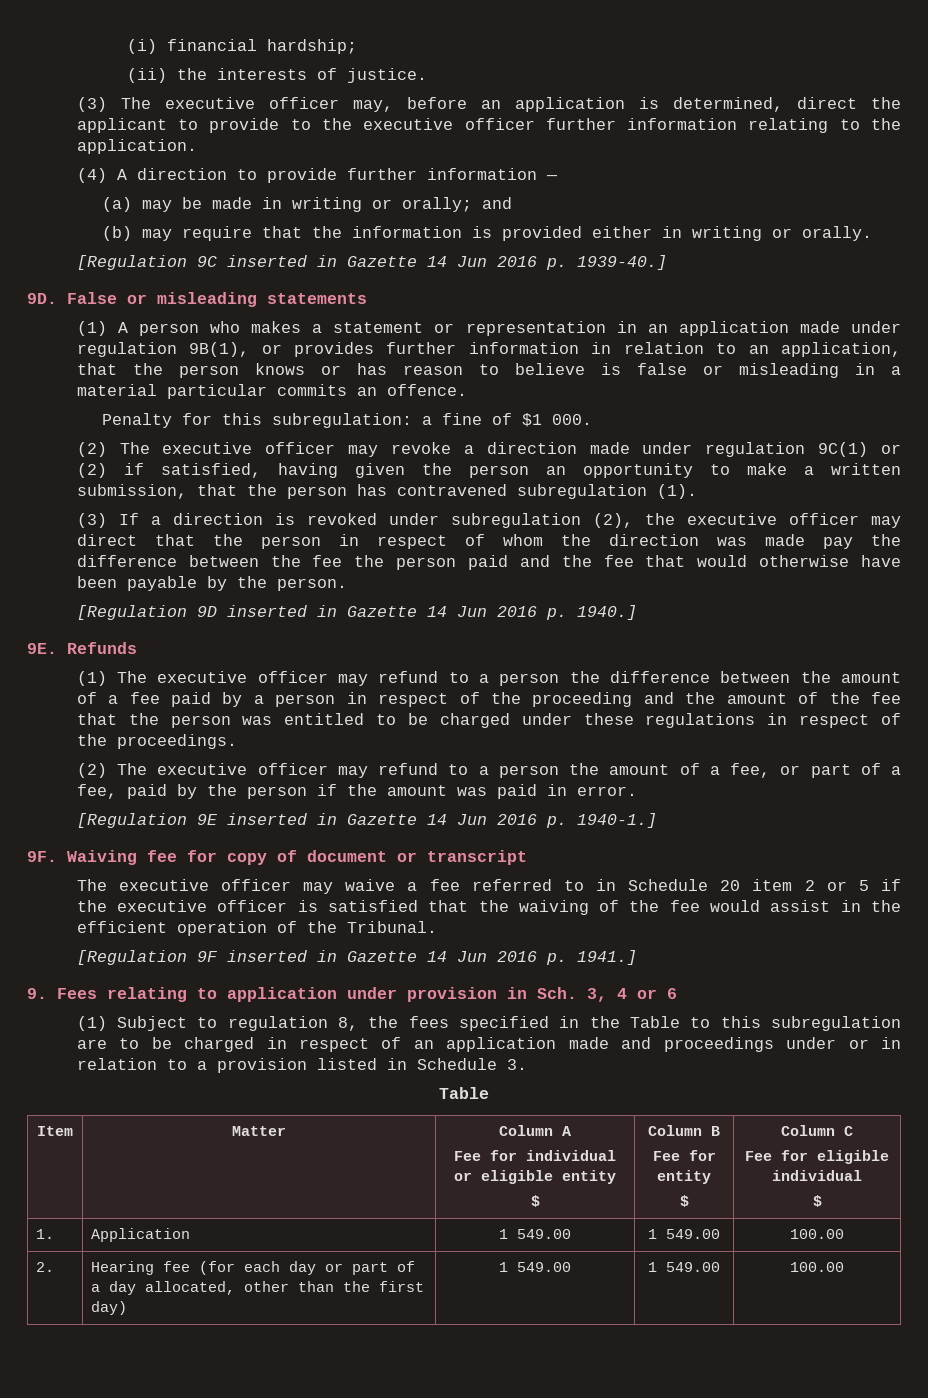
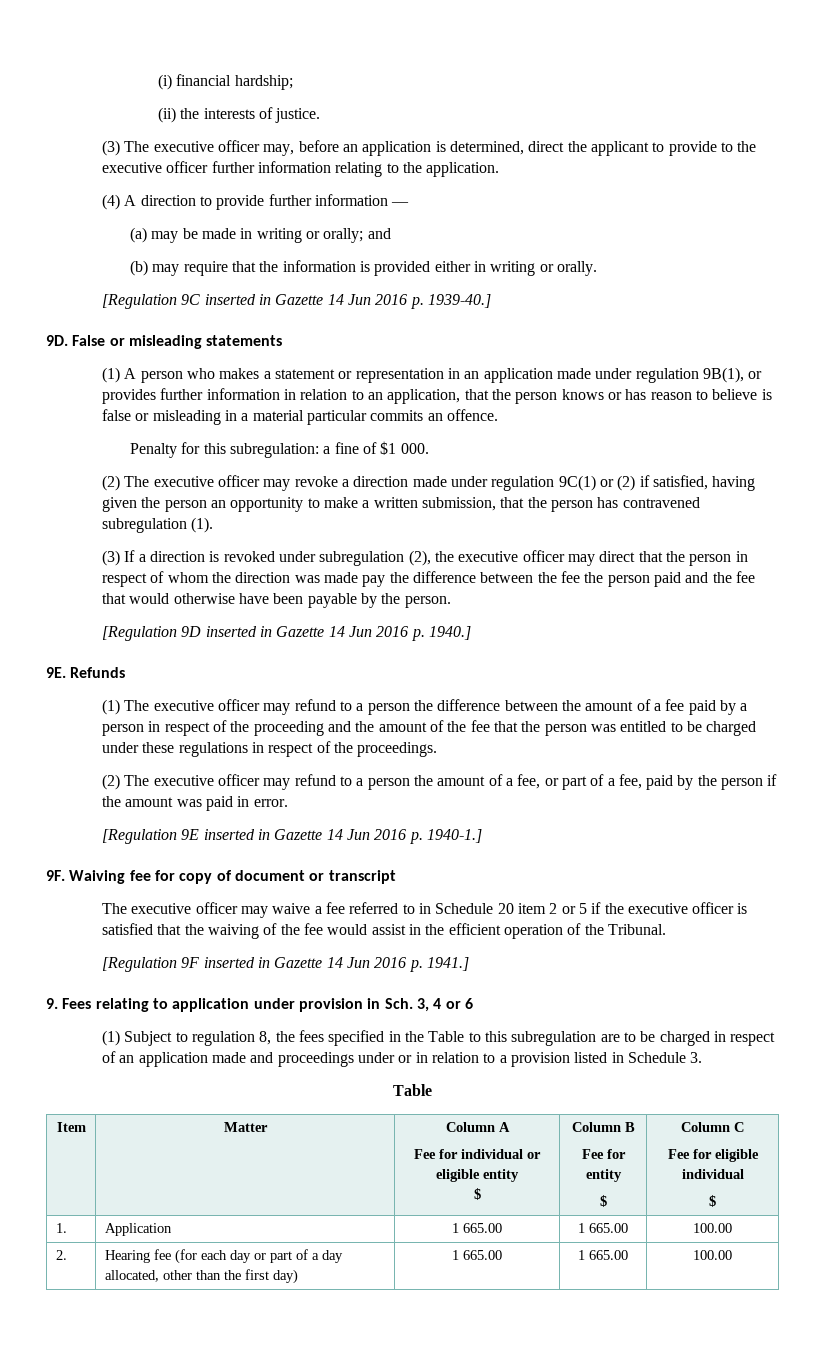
- 1. | Application | 1 549.00 | 1 549.00 | 100.00
+ 1. | Application | 1 665.00 | 1 665.00 | 100.00
- 2. | Hearing fee (for each day or part of a day allocated, other than the first day) | 1 549.00 | 1 549.00 | 100.00
+ 2. | Hearing fee (for each day or part of a day allocated, other than the first day) | 1 665.00 | 1 665.00 | 100.00

